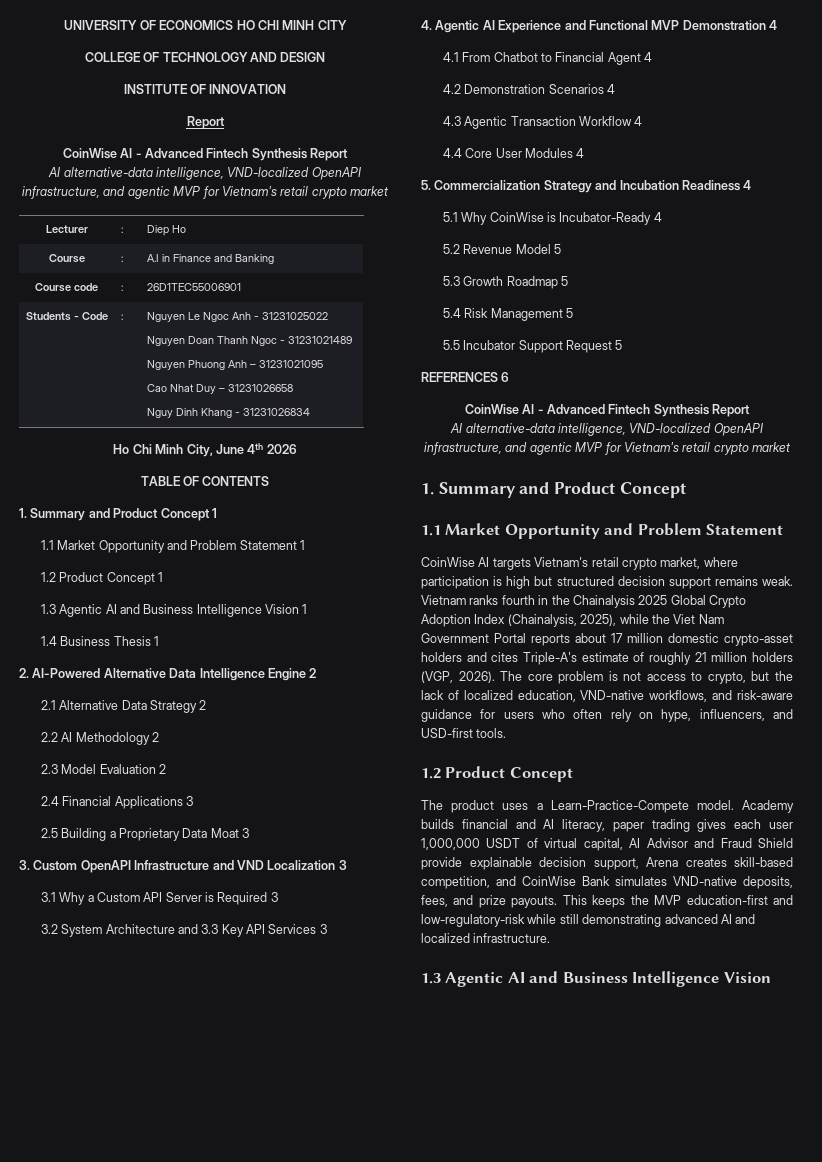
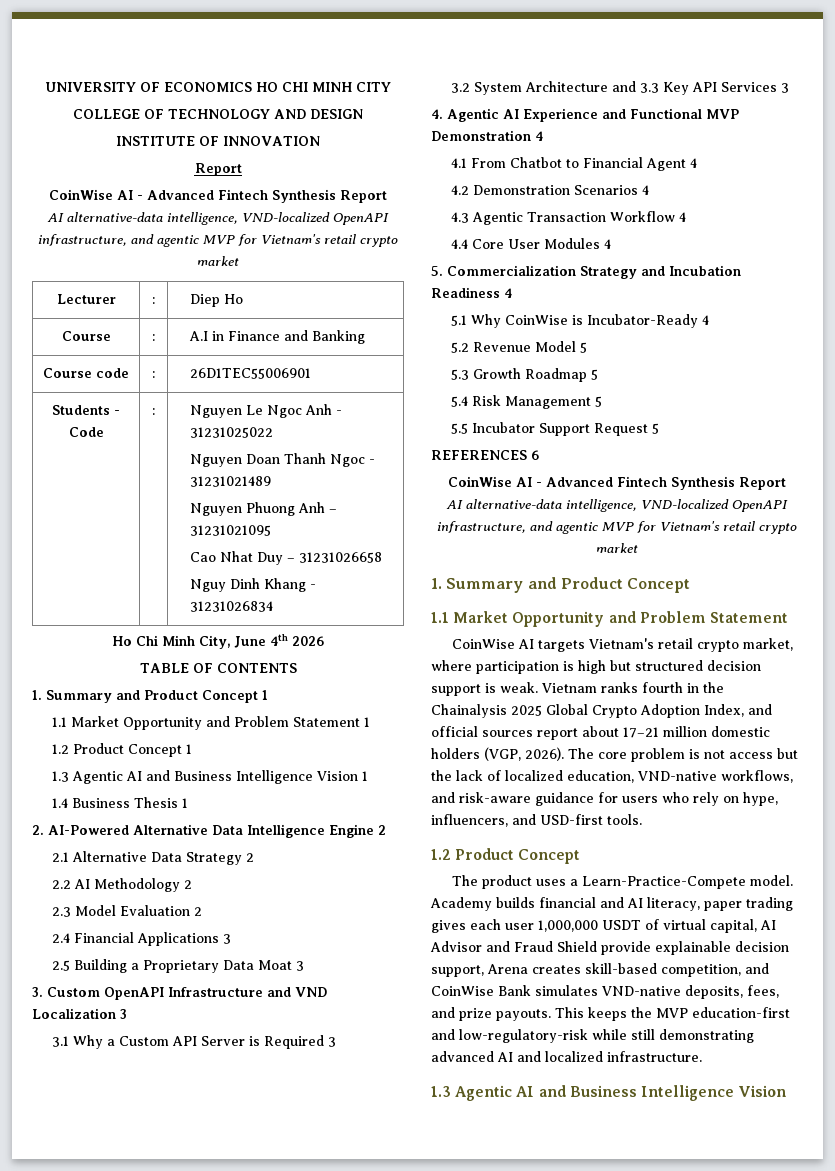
- CoinWise AI targets Vietnam's retail crypto market, where participation is high but structured decision support remains weak.
+ CoinWise AI targets Vietnam's retail crypto market, where participation is high but structured decision support is weak.
- Vietnam ranks fourth in the Chainalysis 2025 Global Crypto Adoption Index (Chainalysis, 2025), while the Viet Nam Government Portal reports about 17 million domestic crypto-asset holders and cites Triple-A's estimate of roughly 21 million holders (VGP, 2026).
+ Vietnam ranks fourth in the Chainalysis 2025 Global Crypto Adoption Index, and official sources report about 17–21 million domestic holders (VGP, 2026).
- The core problem is not access to crypto, but the lack of localized education, VND-native workflows, and risk-aware guidance for users who often rely on hype, influencers, and USD-first tools.
+ The core problem is not access but the lack of localized education, VND-native workflows, and risk-aware guidance for users who rely on hype, influencers, and USD-first tools.

